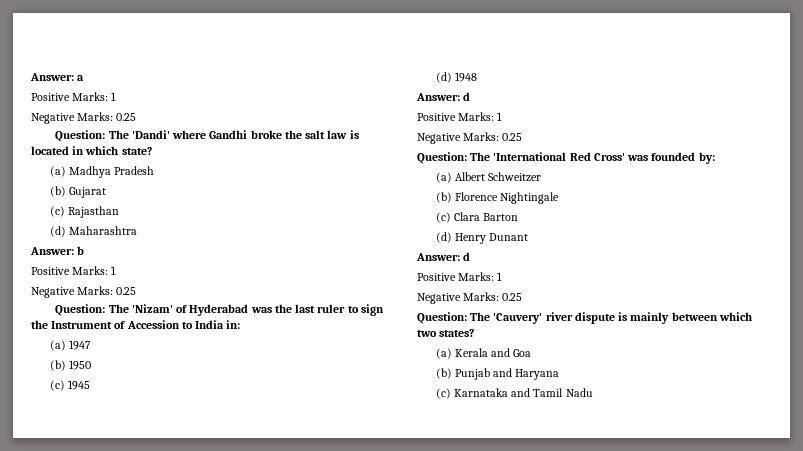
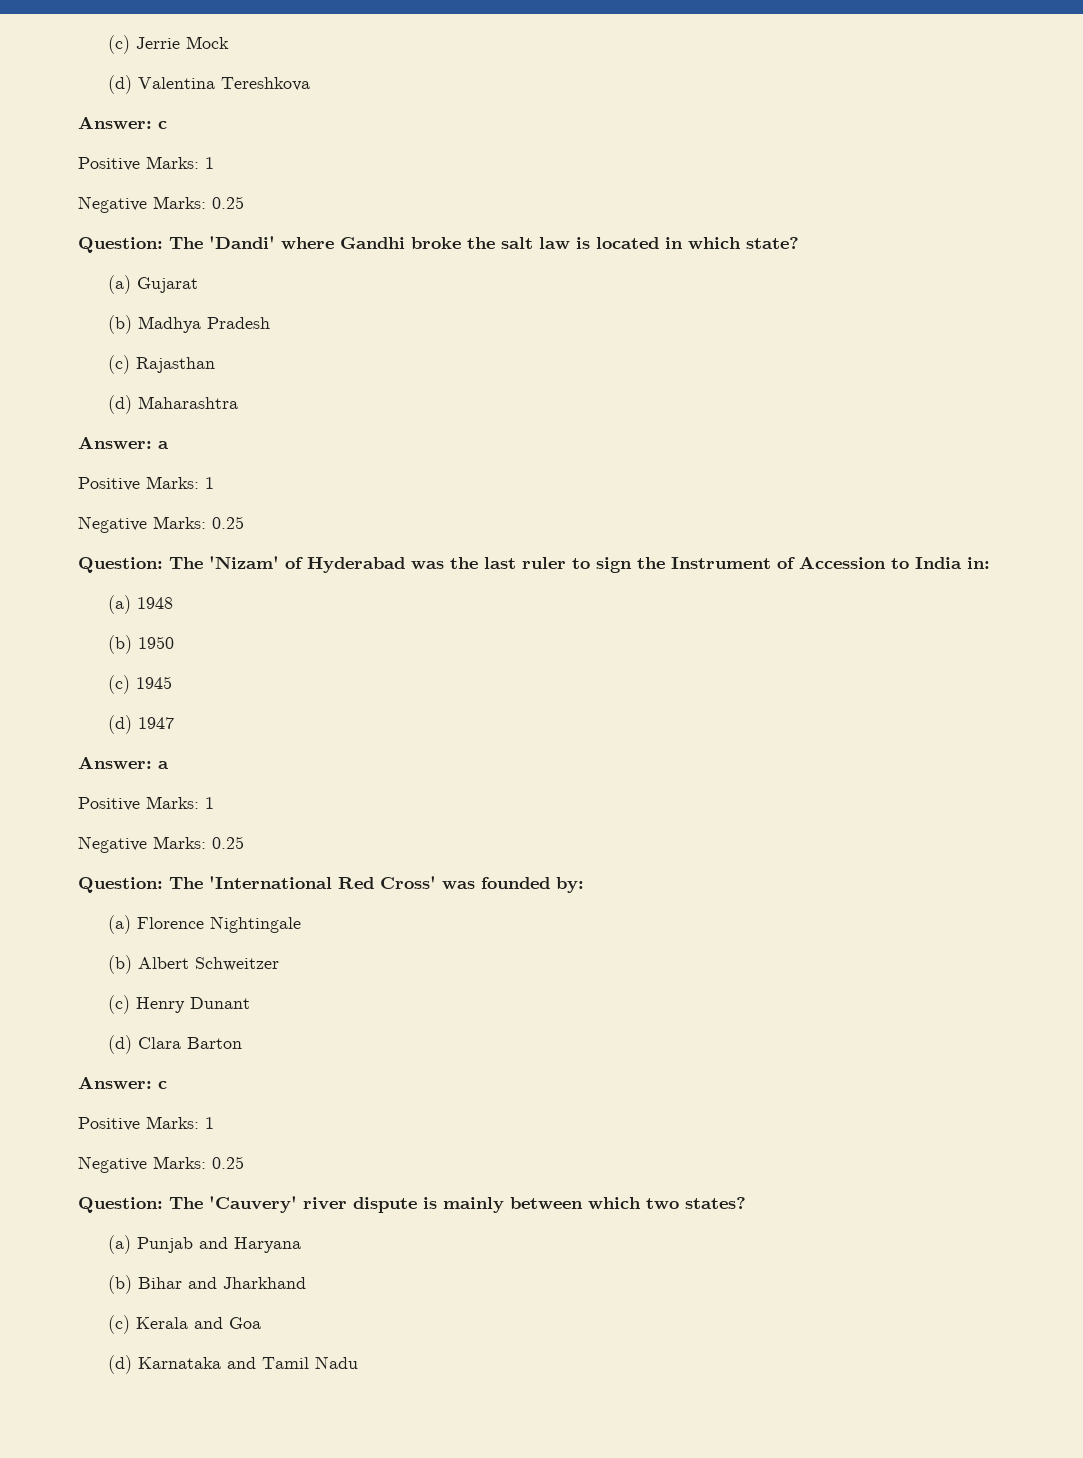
- Answer: a
+ (c) Jerrie Mock
+ (d) Valentina Tereshkova
+ Answer: c
- (a) Madhya Pradesh
+ (a) Gujarat
+ (b) Madhya Pradesh
- (b) Gujarat
  (d) Maharashtra
- Answer: b
+ Answer: a
- (a) 1947
+ (a) 1948
- (d) 1948
- Answer: d
+ (d) 1947
+ Answer: a
- (a) Albert Schweitzer
+ (a) Florence Nightingale
+ (b) Albert Schweitzer
- (b) Florence Nightingale
- (c) Clara Barton
- (d) Henry Dunant
- Answer: d
+ (c) Henry Dunant
+ (d) Clara Barton
+ Answer: c
- (a) Kerala and Goa
- (b) Punjab and Haryana
- (c) Karnataka and Tamil Nadu
+ (a) Punjab and Haryana
+ (b) Bihar and Jharkhand
+ (c) Kerala and Goa
+ (d) Karnataka and Tamil Nadu

